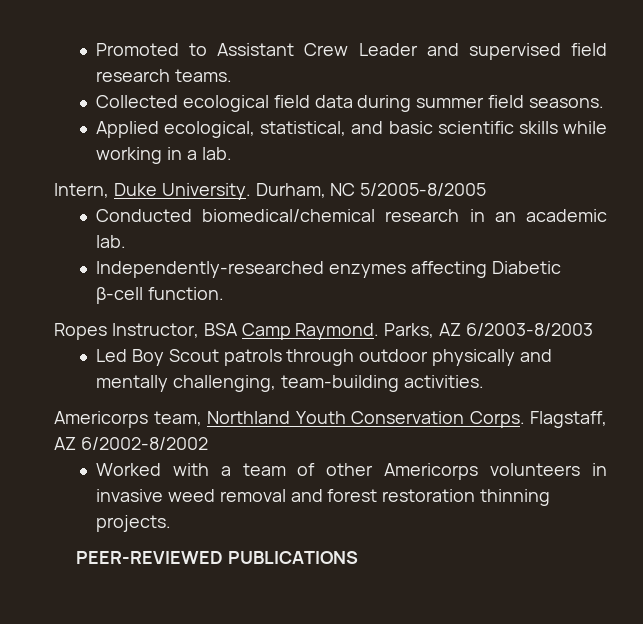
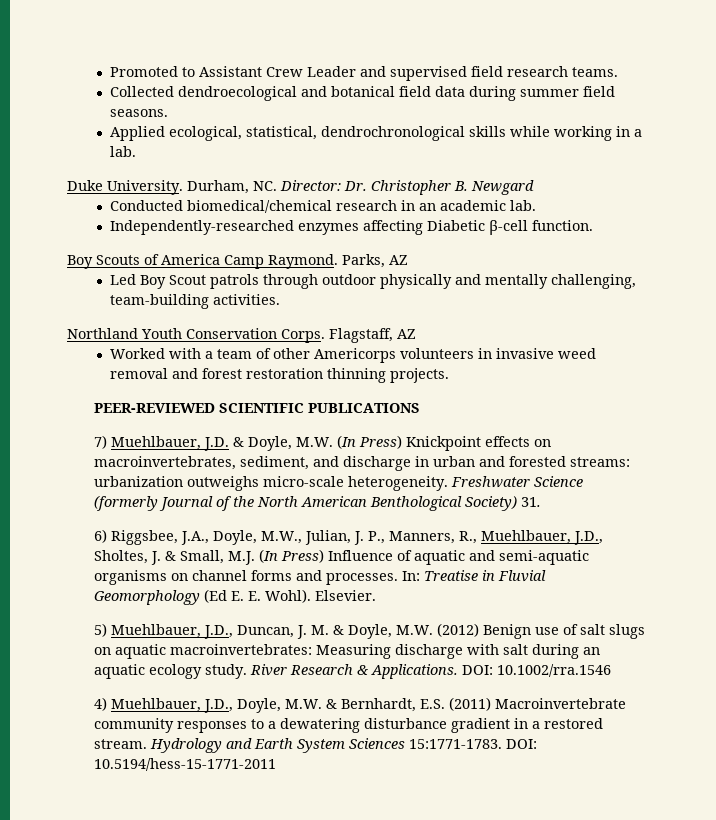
- Collected ecological field data during summer field seasons.
+ Collected dendroecological and botanical field data during summer field seasons.
- Applied ecological, statistical, and basic scientific skills while working in a lab.
+ Applied ecological, statistical, dendrochronological skills while working in a lab.
- Intern, Duke University.
+ Duke University.
- Durham, NC 5/2005-8/2005
+ Durham, NC. Director: Dr. Christopher B. Newgard
- Ropes Instructor, BSA Camp Raymond.
+ Boy Scouts of America Camp Raymond.
- Parks, AZ 6/2003-8/2003
+ Parks, AZ
- Americorps team, Northland Youth Conservation Corps.
+ Northland Youth Conservation Corps.
- Flagstaff, AZ 6/2002-8/2002
+ Flagstaff, AZ
- PEER-REVIEWED PUBLICATIONS
+ PEER-REVIEWED SCIENTIFIC PUBLICATIONS
+ 7) Muehlbauer, J.D. & Doyle, M.W. (In Press) Knickpoint effects on macroinvertebrates, sediment, and discharge in urban and forested streams: urbanization outweighs micro-scale heterogeneity. Freshwater Science (formerly Journal of the North American Benthological Society) 31.
+ 6) Riggsbee, J.A., Doyle, M.W., Julian, J. P., Manners, R., Muehlbauer, J.D., Sholtes, J. & Small, M.J. (In Press) Influence of aquatic and semi-aquatic organisms on channel forms and processes. In: Treatise in Fluvial Geomorphology (Ed E. E. Wohl). Elsevier.
+ 5) Muehlbauer, J.D., Duncan, J. M. & Doyle, M.W. (2012) Benign use of salt slugs on aquatic macroinvertebrates: Measuring discharge with salt during an aquatic ecology study. River Research & Applications. DOI: 10.1002/rra.1546
+ 4) Muehlbauer, J.D., Doyle, M.W. & Bernhardt, E.S. (2011) Macroinvertebrate community responses to a dewatering disturbance gradient in a restored stream. Hydrology and Earth System Sciences 15:1771-1783. DOI: 10.5194/hess-15-1771-2011

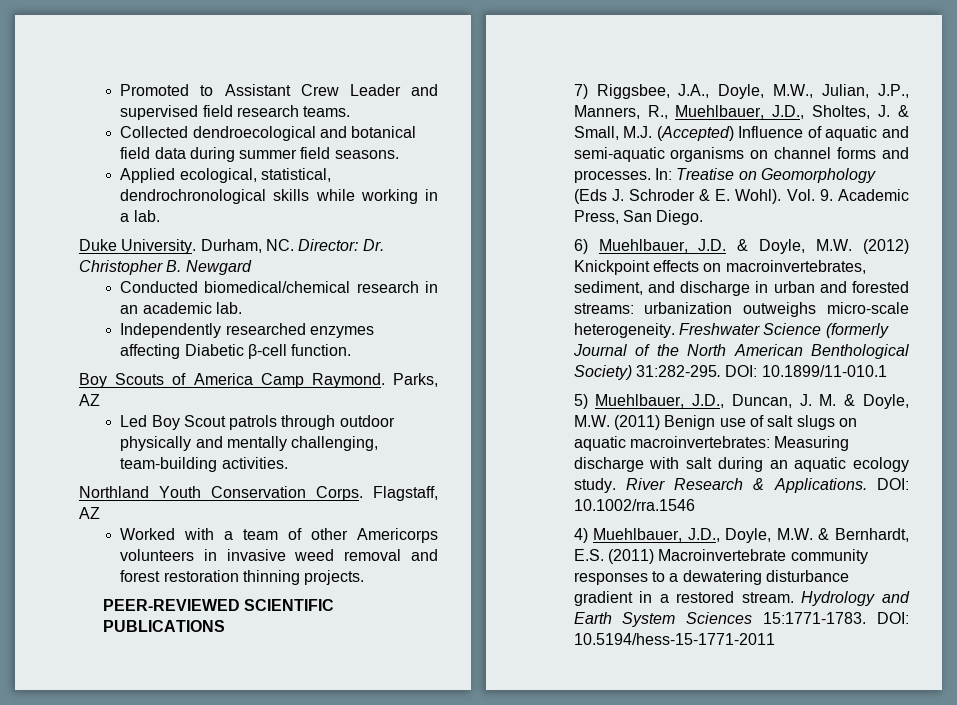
- Independently-researched enzymes affecting Diabetic β-cell function.
+ Independently researched enzymes affecting Diabetic β-cell function.
- 7) Muehlbauer, J.D. & Doyle, M.W. (In Press) Knickpoint effects on macroinvertebrates, sediment, and discharge in urban and forested streams: urbanization outweighs micro-scale heterogeneity.
+ 7) Riggsbee, J.A., Doyle, M.W., Julian, J.P., Manners, R., Muehlbauer, J.D., Sholtes, J. & Small, M.J. (Accepted) Influence of aquatic and semi-aquatic organisms on channel forms and processes. In: Treatise on Geomorphology (Eds J. Schroder & E. Wohl). Vol. 9. Academic Press, San Diego.
+ 6) Muehlbauer, J.D. & Doyle, M.W. (2012) Knickpoint effects on macroinvertebrates, sediment, and discharge in urban and forested streams: urbanization outweighs micro-scale heterogeneity.
- Freshwater Science (formerly Journal of the North American Benthological Society) 31.
- 6) Riggsbee, J.A., Doyle, M.W., Julian, J. P., Manners, R., Muehlbauer, J.D., Sholtes, J. & Small, M.J. (In Press) Influence of aquatic and semi-aquatic organisms on channel forms and processes. In: Treatise in Fluvial Geomorphology (Ed E. E. Wohl). Elsevier.
+ Freshwater Science (formerly Journal of the North American Benthological Society) 31:282-295. DOI: 10.1899/11-010.1
- 5) Muehlbauer, J.D., Duncan, J. M. & Doyle, M.W. (2012) Benign use of salt slugs on aquatic macroinvertebrates: Measuring discharge with salt during an aquatic ecology study.
+ 5) Muehlbauer, J.D., Duncan, J. M. & Doyle, M.W. (2011) Benign use of salt slugs on aquatic macroinvertebrates: Measuring discharge with salt during an aquatic ecology study.

